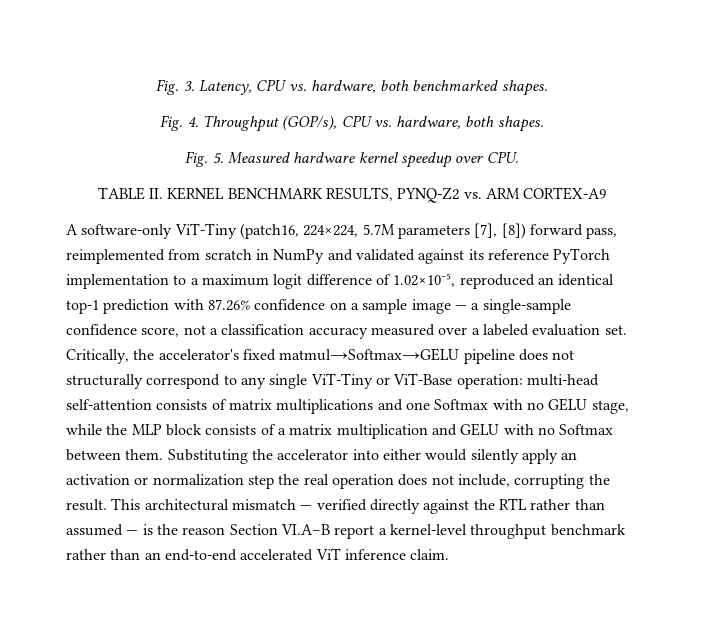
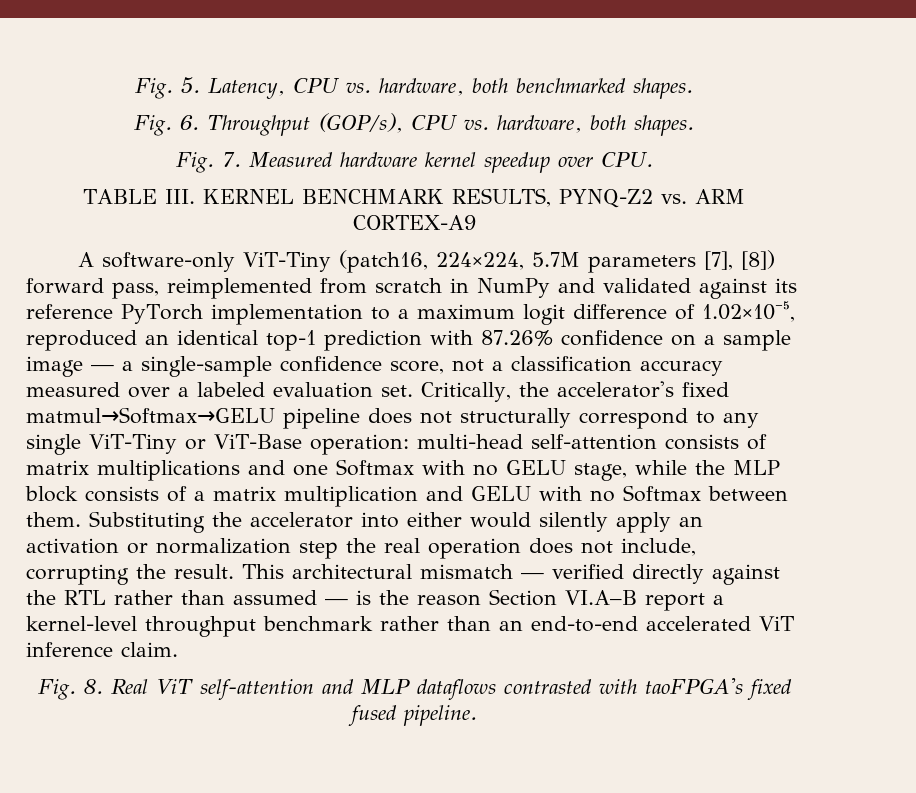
- Fig. 3. Latency, CPU vs. hardware, both benchmarked shapes.
+ Fig. 5. Latency, CPU vs. hardware, both benchmarked shapes.
- Fig. 4. Throughput (GOP/s), CPU vs. hardware, both shapes.
+ Fig. 6. Throughput (GOP/s), CPU vs. hardware, both shapes.
- Fig. 5. Measured hardware kernel speedup over CPU.
+ Fig. 7. Measured hardware kernel speedup over CPU.
- TABLE II. KERNEL BENCHMARK RESULTS, PYNQ-Z2 vs. ARM CORTEX-A9
+ TABLE III. KERNEL BENCHMARK RESULTS, PYNQ-Z2 vs. ARM CORTEX-A9
+ Fig. 8. Real ViT self-attention and MLP dataflows contrasted with taoFPGA's fixed fused pipeline.

